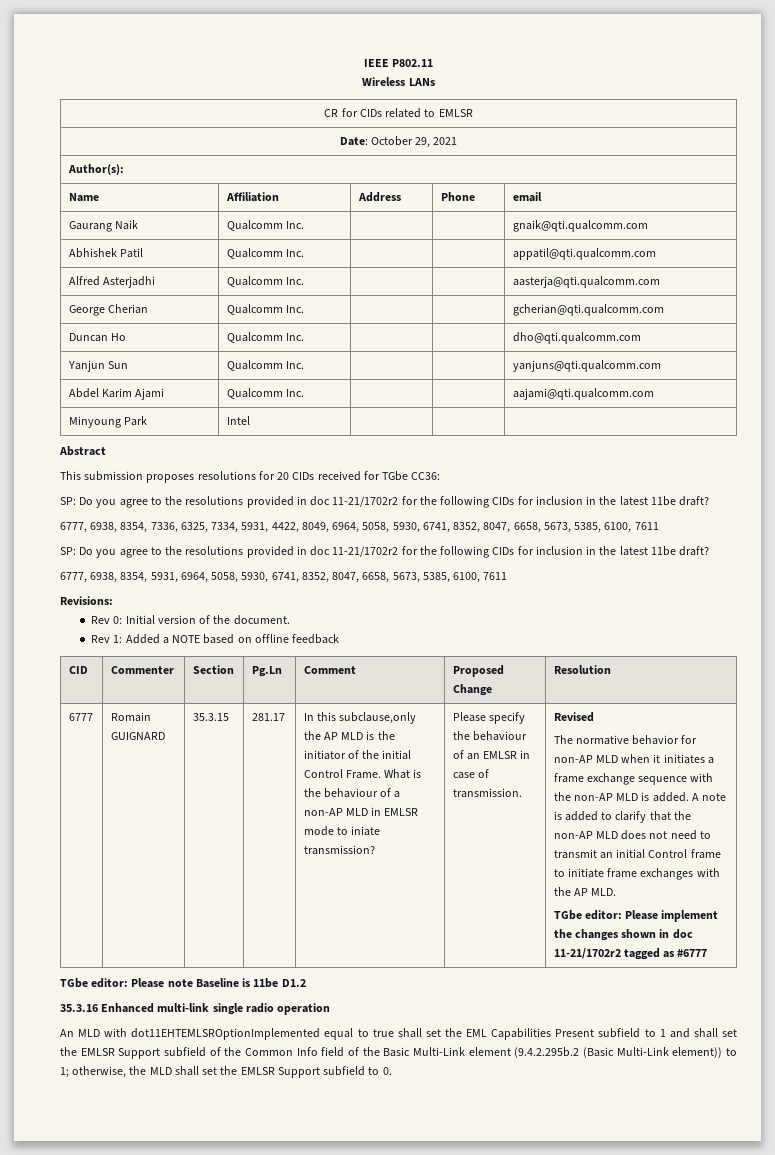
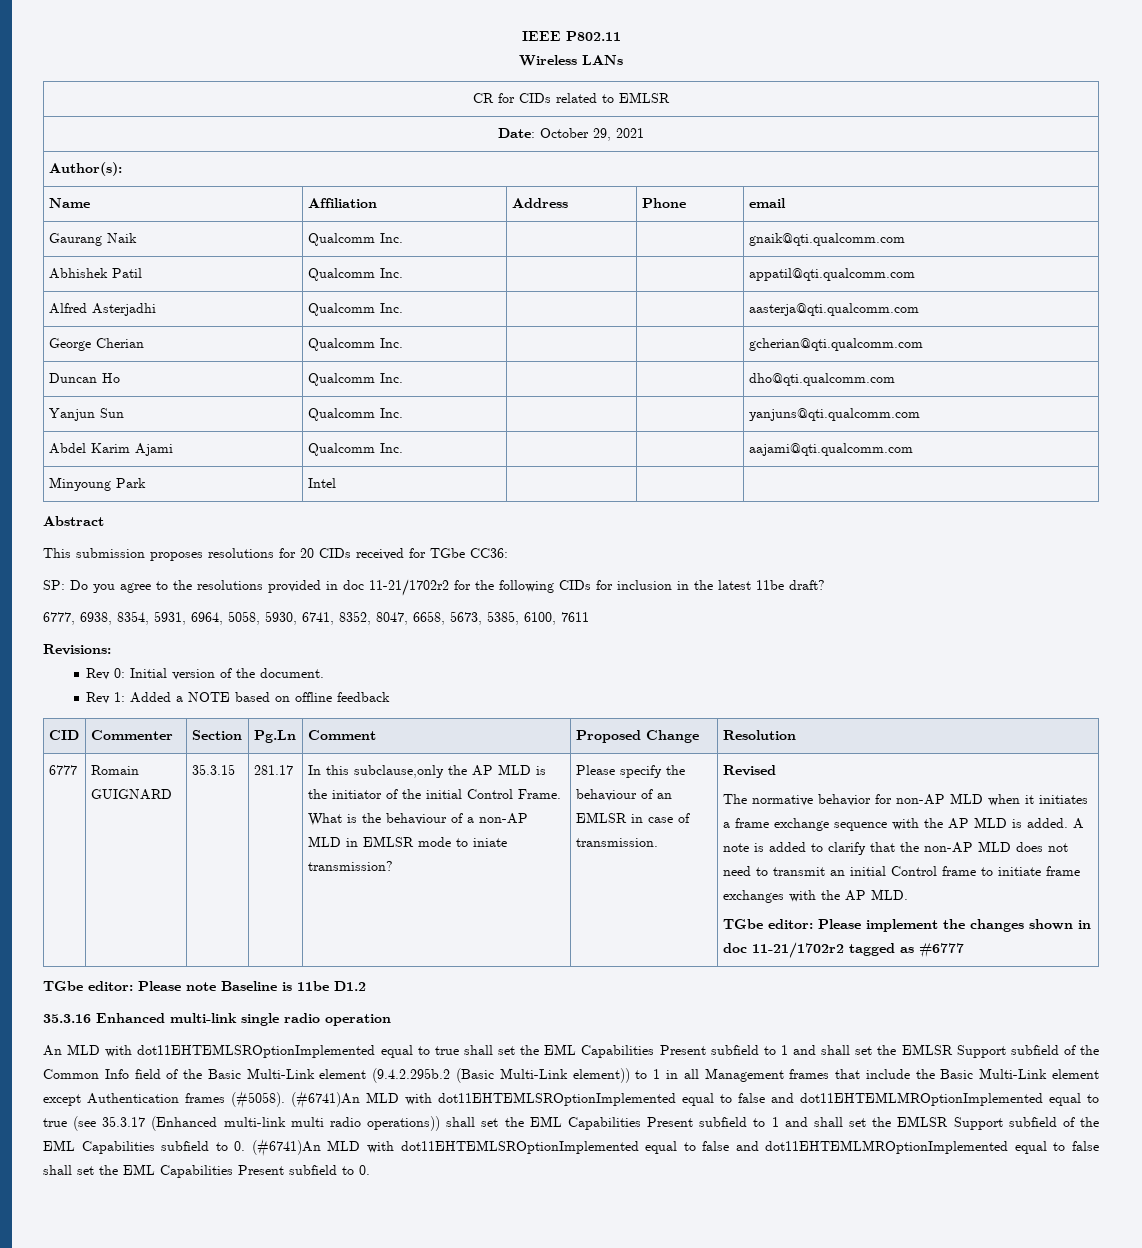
- 6777, 6938, 8354, 7336, 6325, 7334, 5931, 4422, 8049, 6964, 5058, 5930, 6741, 8352, 8047, 6658, 5673, 5385, 6100, 7611
- SP: Do you agree to the resolutions provided in doc 11-21/1702r2 for the following CIDs for inclusion in the latest 11be draft?
- The normative behavior for non-AP MLD when it initiates a frame exchange sequence with the non-AP MLD is added.
+ The normative behavior for non-AP MLD when it initiates a frame exchange sequence with the AP MLD is added.
- An MLD with dot11EHTEMLSROptionImplemented equal to true shall set the EML Capabilities Present subfield to 1 and shall set the EMLSR Support subfield of the Common Info field of the Basic Multi-Link element (9.4.2.295b.2 (Basic Multi-Link element)) to 1; otherwise, the MLD shall set the EMLSR Support subfield to 0.
+ An MLD with dot11EHTEMLSROptionImplemented equal to true shall set the EML Capabilities Present subfield to 1 and shall set the EMLSR Support subfield of the Common Info field of the Basic Multi-Link element (9.4.2.295b.2 (Basic Multi-Link element)) to 1 in all Management frames that include the Basic Multi-Link element except Authentication frames (#5058). (#6741)An MLD with dot11EHTEMLSROptionImplemented equal to false and dot11EHTEMLMROptionImplemented equal to true (see 35.3.17 (Enhanced multi-link multi radio operations)) shall set the EML Capabilities Present subfield to 1 and shall set the EMLSR Support subfield of the EML Capabilities subfield to 0. (#6741)An MLD with dot11EHTEMLSROptionImplemented equal to false and dot11EHTEMLMROptionImplemented equal to false shall set the EML Capabilities Present subfield to 0.

